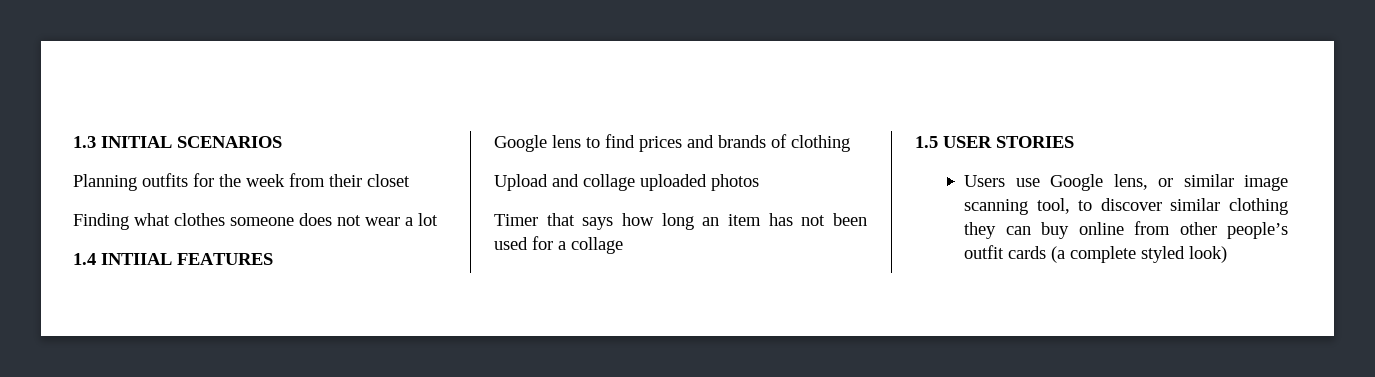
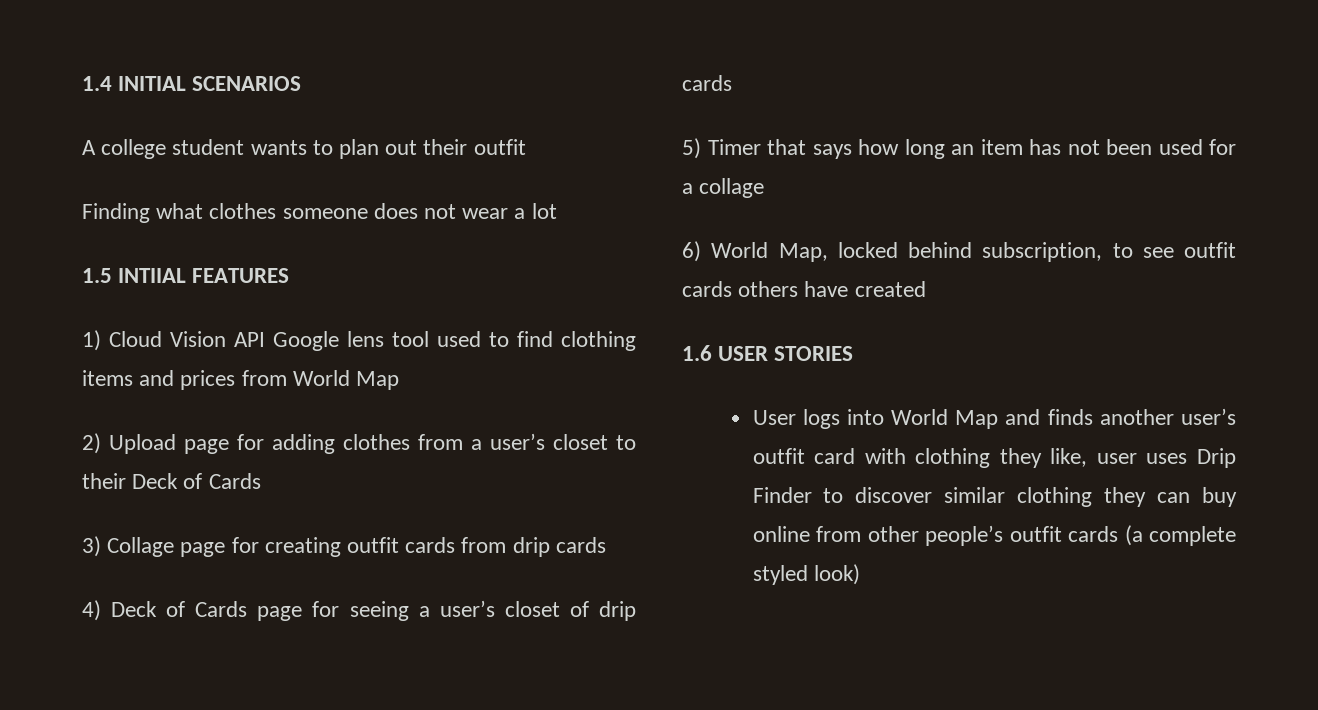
- 1.3 INITIAL SCENARIOS
+ 1.4 INITIAL SCENARIOS
- Planning outfits for the week from their closet
+ A college student wants to plan out their outfit
- 1.4 INTIIAL FEATURES
+ 1.5 INTIIAL FEATURES
- Google lens to find prices and brands of clothing
- Upload and collage uploaded photos
- Timer that says how long an item has not been used for a collage
+ 1) Cloud Vision API Google lens tool used to find clothing items and prices from World Map
+ 2) Upload page for adding clothes from a user’s closet to their Deck of Cards
+ 3) Collage page for creating outfit cards from drip cards
+ 4) Deck of Cards page for seeing a user’s closet of drip cards
+ 5) Timer that says how long an item has not been used for a collage
- 1.5 USER STORIES
- Users use Google lens, or similar image scanning tool, to discover similar clothing they can buy online from other people’s outfit cards (a complete styled look)
+ 6) World Map, locked behind subscription, to see outfit cards others have created
+ 1.6 USER STORIES
+ User logs into World Map and finds another user’s outfit card with clothing they like, user uses Drip Finder to discover similar clothing they can buy online from other people’s outfit cards (a complete styled look)

